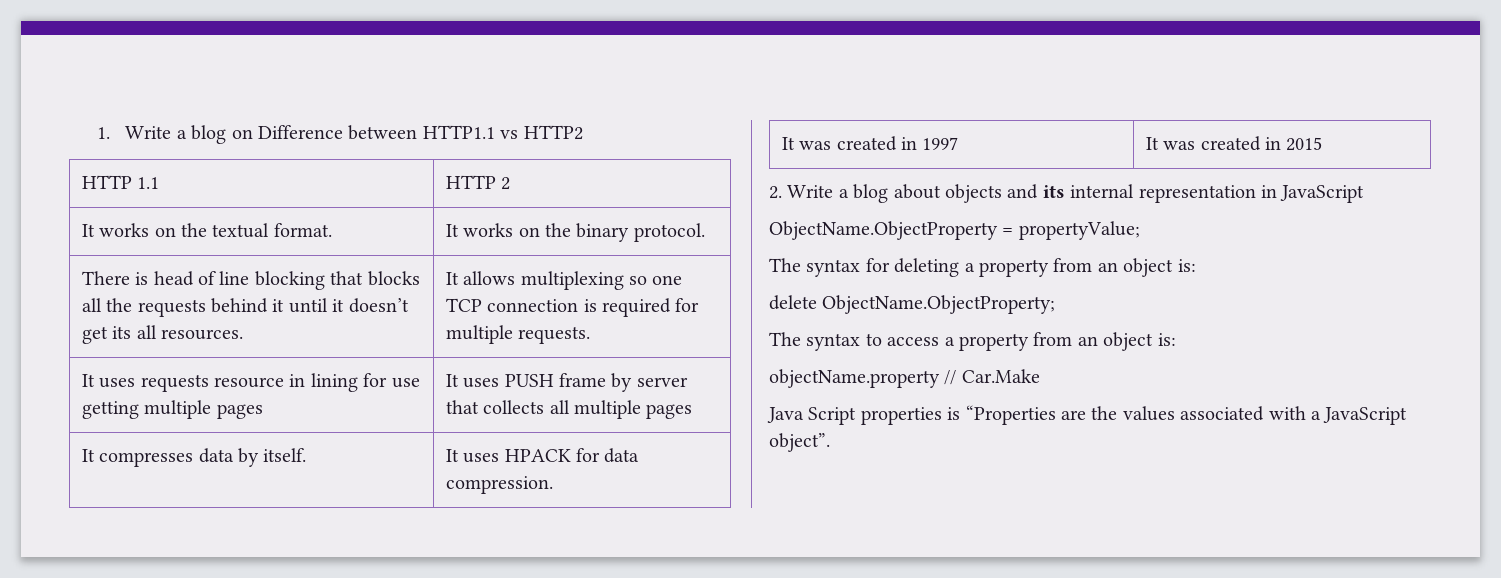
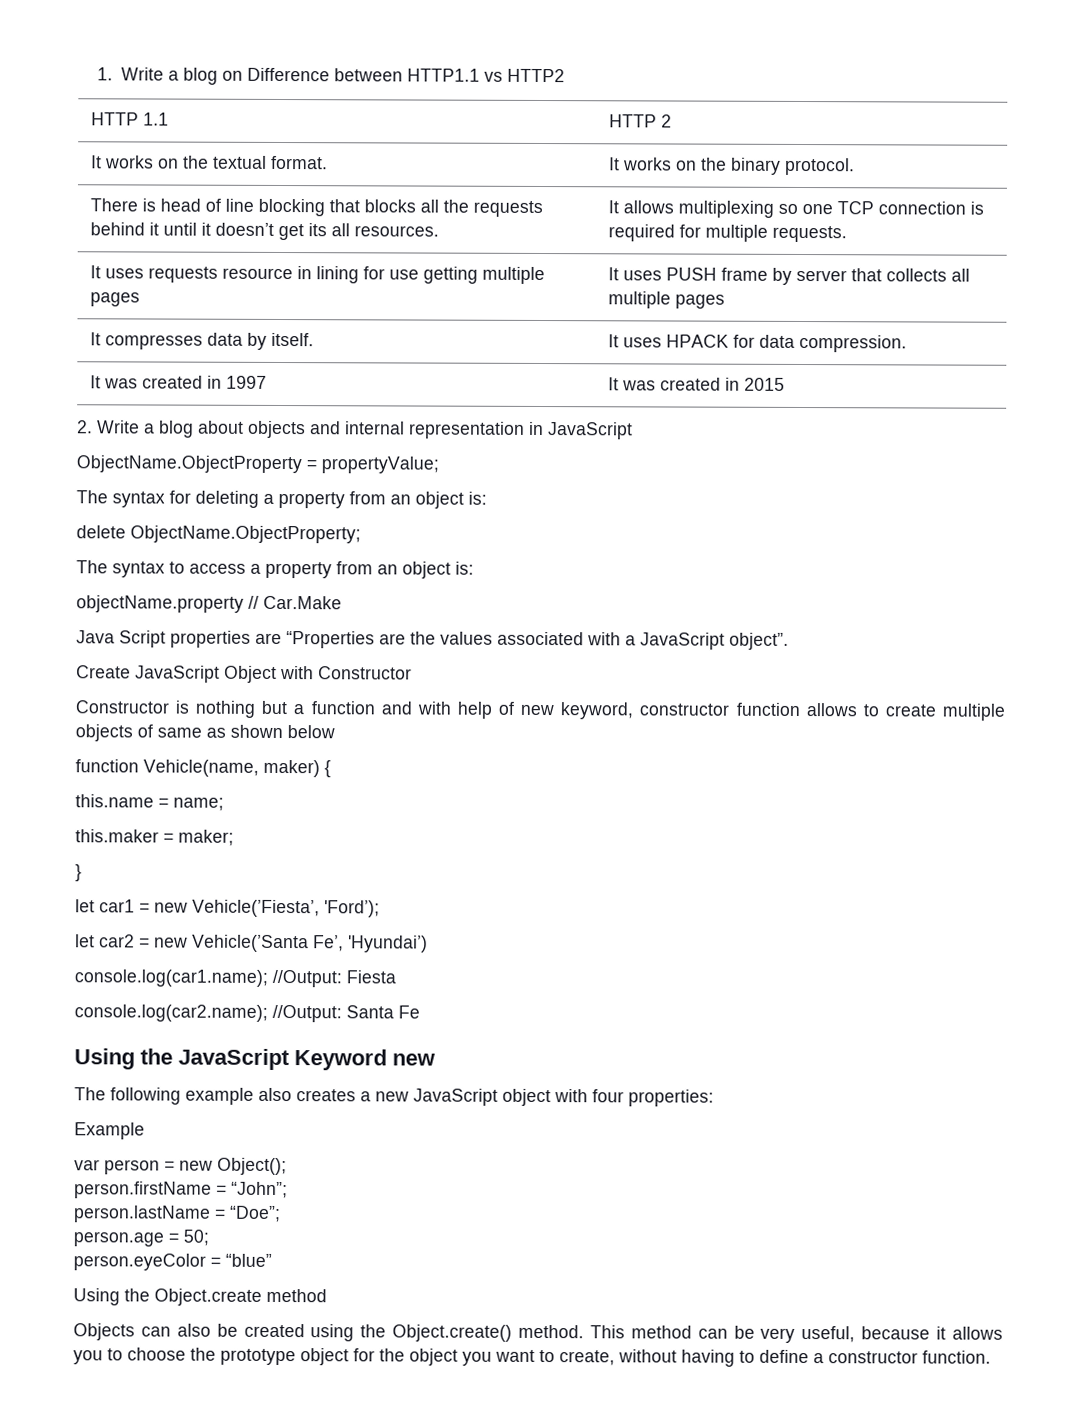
- 2. Write a blog about objects and its internal representation in JavaScript
+ 2. Write a blog about objects and internal representation in JavaScript
- Java Script properties is “Properties are the values associated with a JavaScript object”.
+ Java Script properties are “Properties are the values associated with a JavaScript object”.
+ Create JavaScript Object with Constructor
+ Constructor is nothing but a function and with help of new keyword, constructor function allows to create multiple objects of same as shown below
+ function Vehicle(name, maker) {
+ this.name = name;
+ this.maker = maker;
+ }
+ let car1 = new Vehicle(’Fiesta’, 'Ford’);
+ let car2 = new Vehicle(’Santa Fe’, 'Hyundai’)
+ console.log(car1.name); //Output: Fiesta
+ console.log(car2.name); //Output: Santa Fe
+ Using the JavaScript Keyword new
+ The following example also creates a new JavaScript object with four properties:
+ Example
+ var person = new Object();
+ person.firstName = “John”;
+ person.lastName = “Doe”;
+ person.age = 50;
+ person.eyeColor = “blue”
+ Using the Object.create method
+ Objects can also be created using the Object.create() method. This method can be very useful, because it allows you to choose the prototype object for the object you want to create, without having to define a constructor function.

